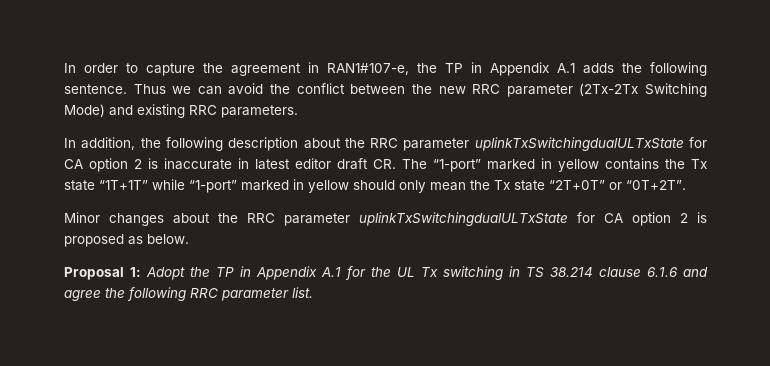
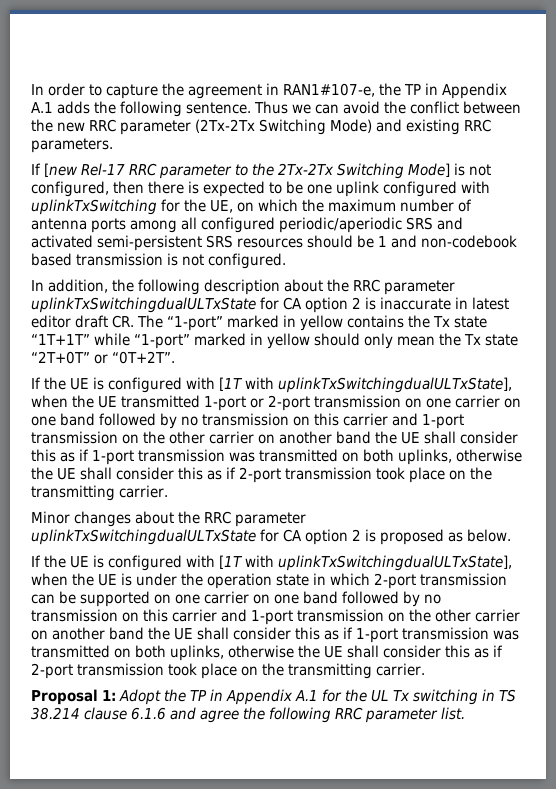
+ If [new Rel-17 RRC parameter to the 2Tx-2Tx Switching Mode] is not configured, then there is expected to be one uplink configured with uplinkTxSwitching for the UE, on which the maximum number of antenna ports among all configured periodic/aperiodic SRS and activated semi-persistent SRS resources should be 1 and non-codebook based transmission is not configured.
+ If the UE is configured with [1T with uplinkTxSwitchingdualULTxState], when the UE transmitted 1-port or 2-port transmission on one carrier on one band followed by no transmission on this carrier and 1-port transmission on the other carrier on another band the UE shall consider this as if 1-port transmission was transmitted on both uplinks, otherwise the UE shall consider this as if 2-port transmission took place on the transmitting carrier.
+ If the UE is configured with [1T with uplinkTxSwitchingdualULTxState], when the UE is under the operation state in which 2-port transmission can be supported on one carrier on one band followed by no transmission on this carrier and 1-port transmission on the other carrier on another band the UE shall consider this as if 1-port transmission was transmitted on both uplinks, otherwise the UE shall consider this as if 2-port transmission took place on the transmitting carrier.

